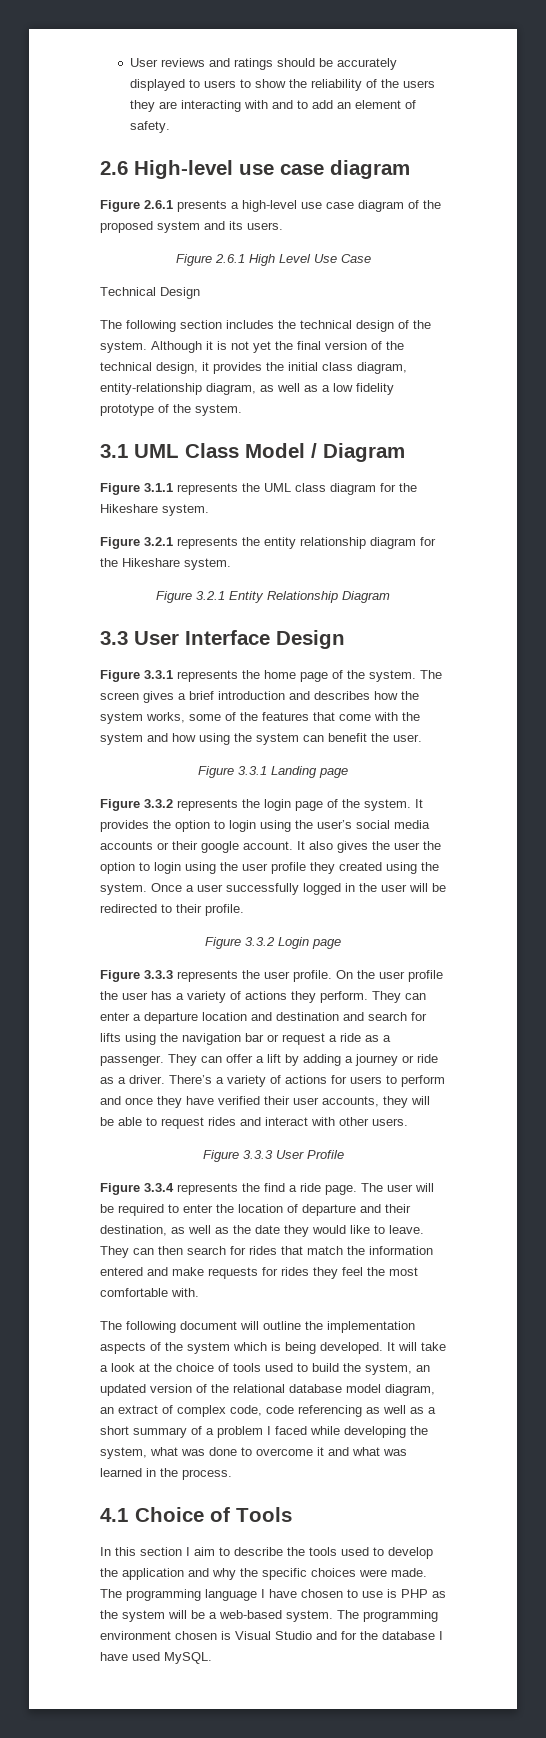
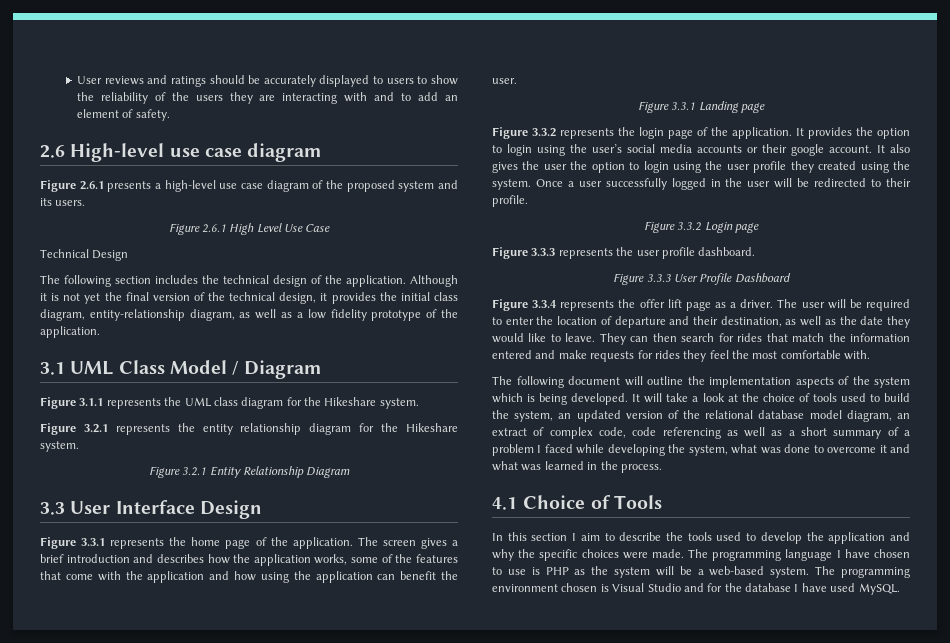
- The following section includes the technical design of the system.
+ The following section includes the technical design of the application.
- Although it is not yet the final version of the technical design, it provides the initial class diagram, entity-relationship diagram, as well as a low fidelity prototype of the system.
+ Although it is not yet the final version of the technical design, it provides the initial class diagram, entity-relationship diagram, as well as a low fidelity prototype of the application.
- Figure 3.3.1 represents the home page of the system.
+ Figure 3.3.1 represents the home page of the application.
- The screen gives a brief introduction and describes how the system works, some of the features that come with the system and how using the system can benefit the user.
+ The screen gives a brief introduction and describes how the application works, some of the features that come with the application and how using the application can benefit the user.
- Figure 3.3.2 represents the login page of the system.
+ Figure 3.3.2 represents the login page of the application.
- Figure 3.3.3 represents the user profile. On the user profile the user has a variety of actions they perform. They can enter a departure location and destination and search for lifts using the navigation bar or request a ride as a passenger. They can offer a lift by adding a journey or ride as a driver. There’s a variety of actions for users to perform and once they have verified their user accounts, they will be able to request rides and interact with other users.
+ Figure 3.3.3 represents the user profile dashboard.
- Figure 3.3.3 User Profile
+ Figure 3.3.3 User Profile Dashboard
- Figure 3.3.4 represents the find a ride page.
+ Figure 3.3.4 represents the offer lift page as a driver.

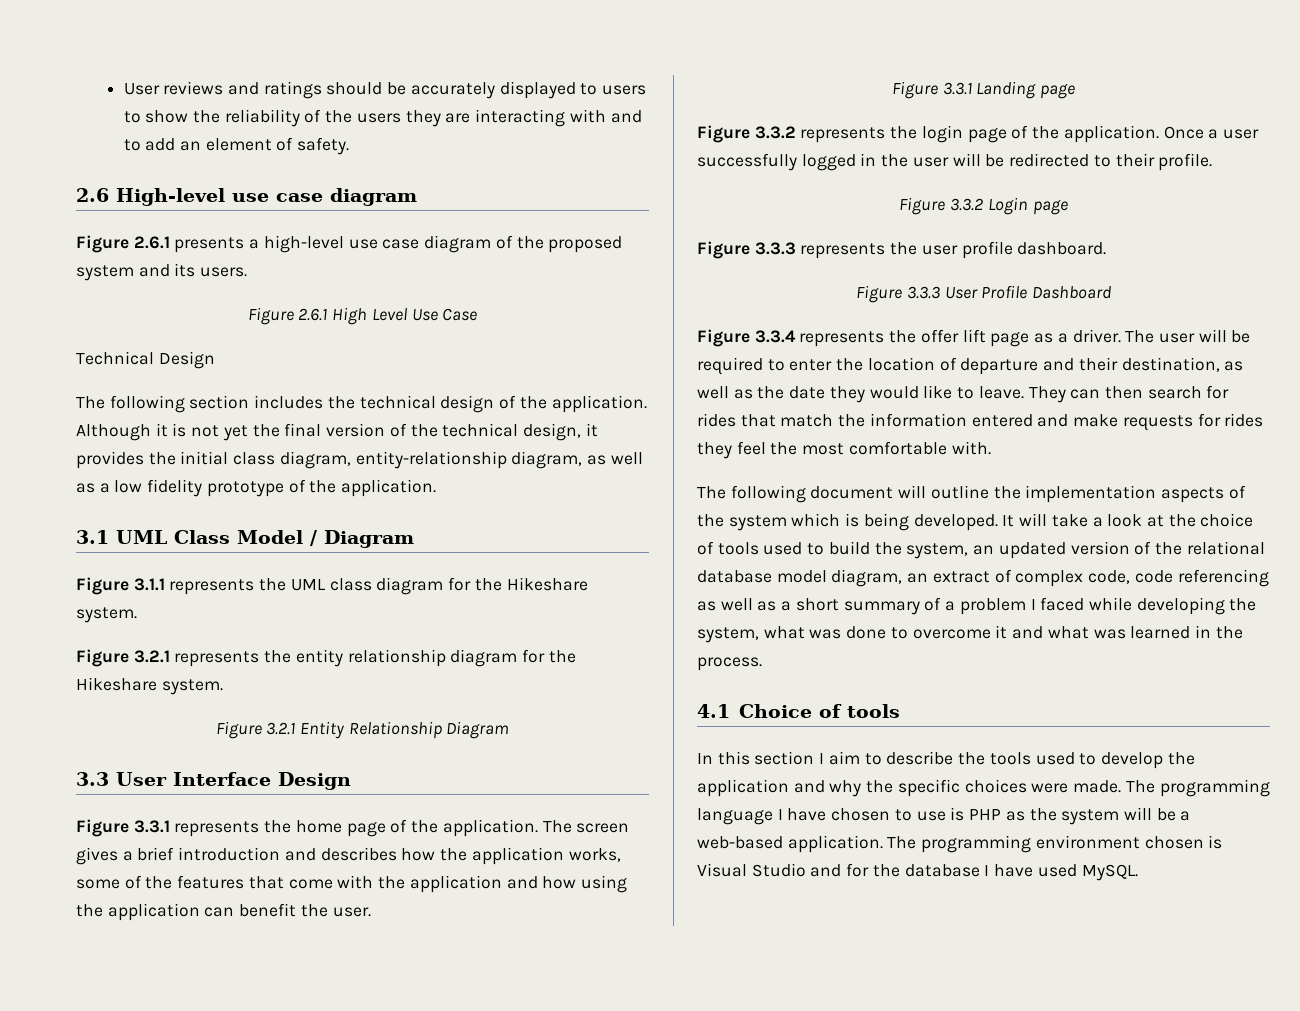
- It provides the option to login using the user’s social media accounts or their google account. It also gives the user the option to login using the user profile they created using the system.
- 4.1 Choice of Tools
+ 4.1 Choice of tools
- The programming language I have chosen to use is PHP as the system will be a web-based system.
+ The programming language I have chosen to use is PHP as the system will be a web-based application.

